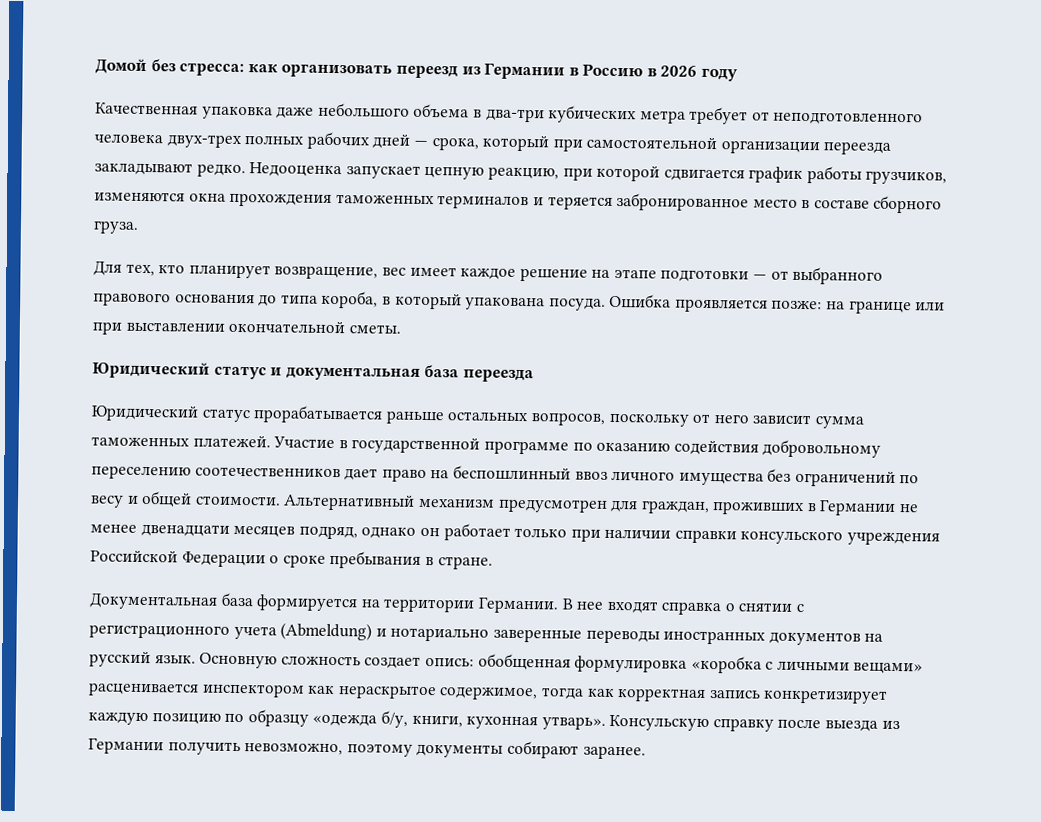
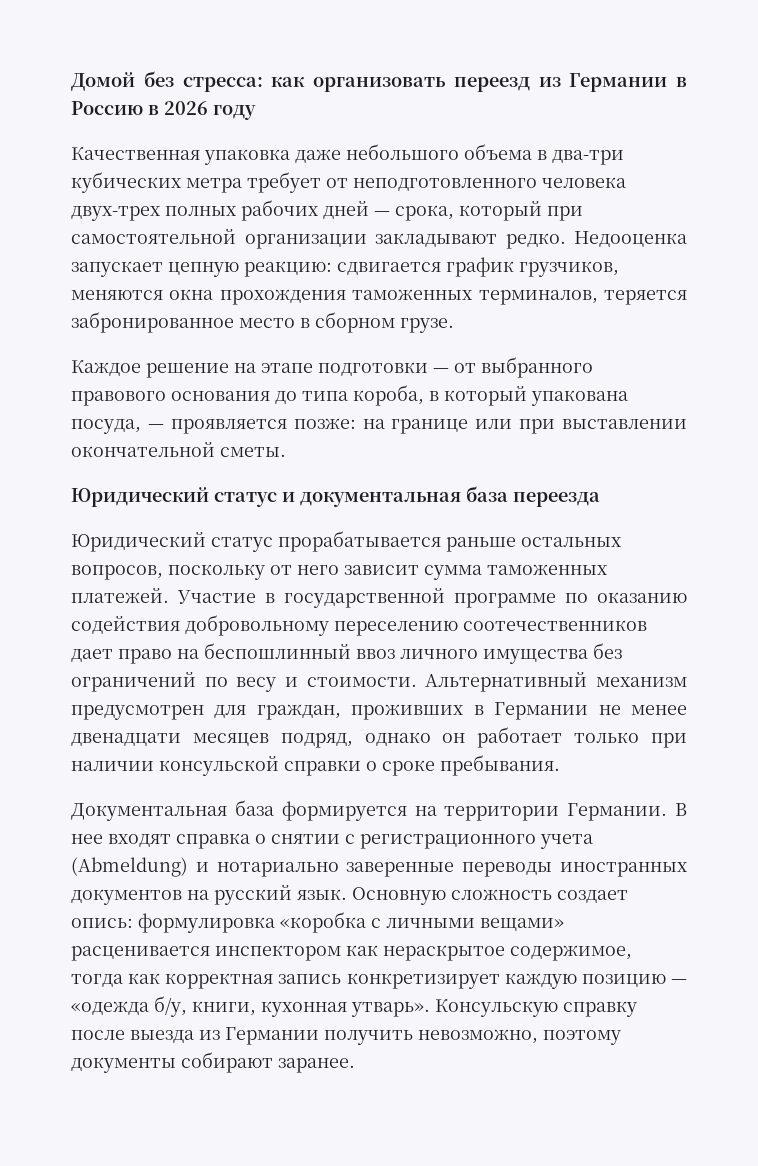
- Качественная упаковка даже небольшого объема в два-три кубических метра требует от неподготовленного человека двух-трех полных рабочих дней — срока, который при самостоятельной организации переезда закладывают редко.
+ Качественная упаковка даже небольшого объема в два-три кубических метра требует от неподготовленного человека двух-трех полных рабочих дней — срока, который при самостоятельной организации закладывают редко.
- Недооценка запускает цепную реакцию, при которой сдвигается график работы грузчиков, изменяются окна прохождения таможенных терминалов и теряется забронированное место в составе сборного груза.
- Для тех, кто планирует возвращение, вес имеет каждое решение на этапе подготовки — от выбранного правового основания до типа короба, в который упакована посуда. Ошибка проявляется позже: на границе или при выставлении окончательной сметы.
+ Недооценка запускает цепную реакцию: сдвигается график грузчиков, меняются окна прохождения таможенных терминалов, теряется забронированное место в сборном грузе.
+ Каждое решение на этапе подготовки — от выбранного правового основания до типа короба, в который упакована посуда, — проявляется позже: на границе или при выставлении окончательной сметы.
- Участие в государственной программе по оказанию содействия добровольному переселению соотечественников дает право на беспошлинный ввоз личного имущества без ограничений по весу и общей стоимости.
+ Участие в государственной программе по оказанию содействия добровольному переселению соотечественников дает право на беспошлинный ввоз личного имущества без ограничений по весу и стоимости.
- Альтернативный механизм предусмотрен для граждан, проживших в Германии не менее двенадцати месяцев подряд, однако он работает только при наличии справки консульского учреждения Российской Федерации о сроке пребывания в стране.
+ Альтернативный механизм предусмотрен для граждан, проживших в Германии не менее двенадцати месяцев подряд, однако он работает только при наличии консульской справки о сроке пребывания.
- Основную сложность создает опись: обобщенная формулировка «коробка с личными вещами» расценивается инспектором как нераскрытое содержимое, тогда как корректная запись конкретизирует каждую позицию по образцу «одежда б/у, книги, кухонная утварь».
+ Основную сложность создает опись: формулировка «коробка с личными вещами» расценивается инспектором как нераскрытое содержимое, тогда как корректная запись конкретизирует каждую позицию — «одежда б/у, книги, кухонная утварь».

